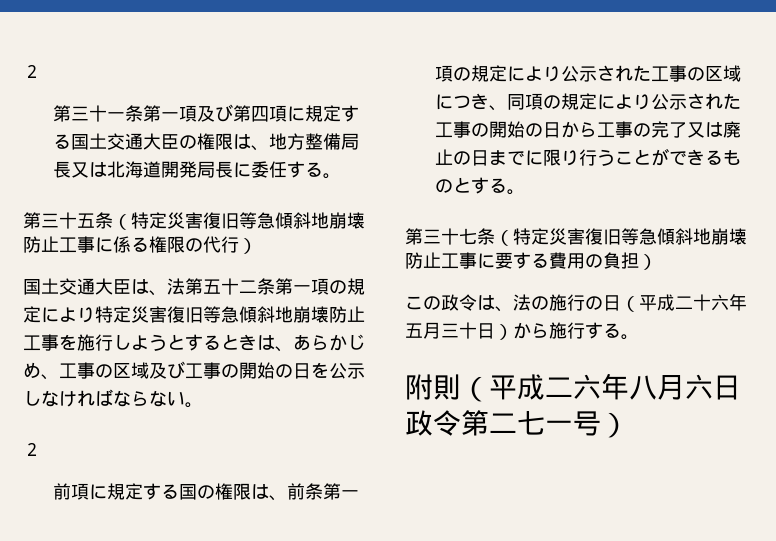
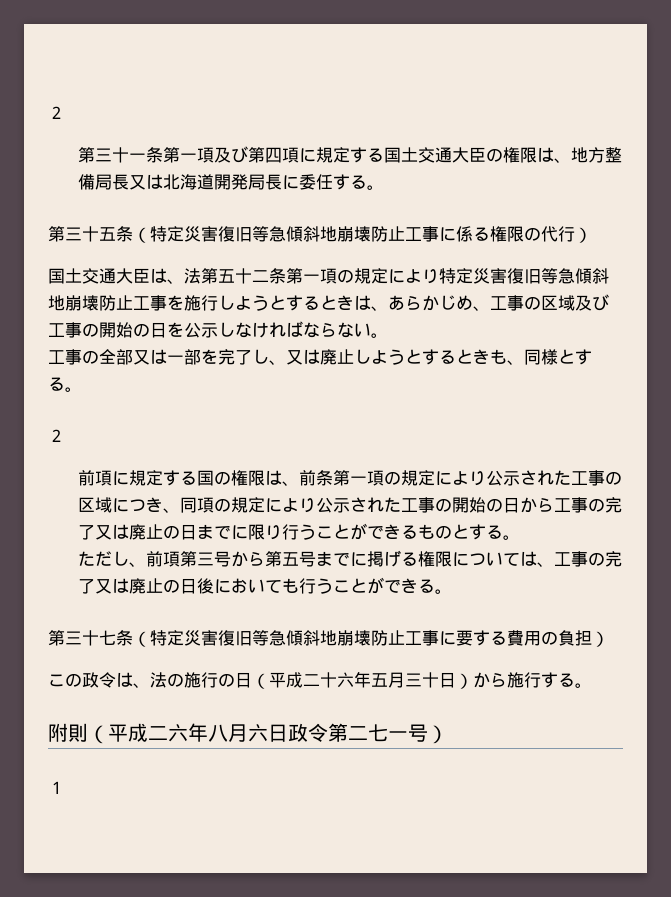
+ 工事の全部又は一部を完了し、又は廃止しようとするときも、同様とする。
+ ただし、前項第三号から第五号までに掲げる権限については、工事の完了又は廃止の日後においても行うことができる。
+ １

